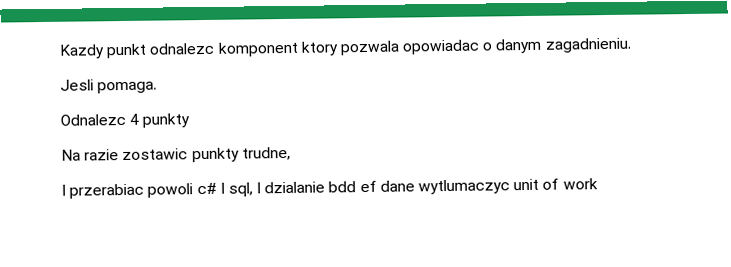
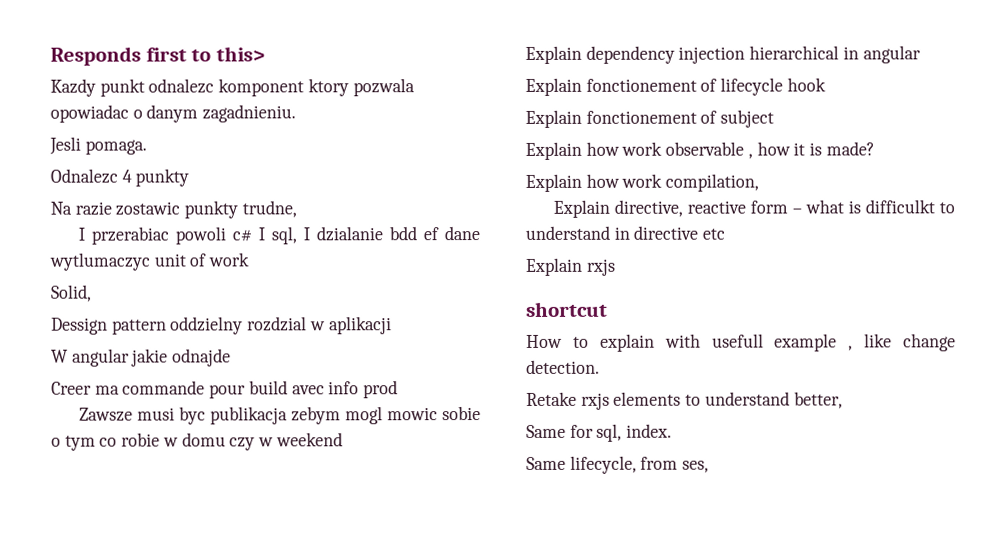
+ Responds first to this>
+ Solid,
+ Dessign pattern oddzielny rozdzial w aplikacji
+ W angular jakie odnajde
+ Creer ma commande pour build avec info prod
+ Zawsze musi byc publikacja zebym mogl mowic sobie o tym co robie w domu czy w weekend
+ Explain dependency injection hierarchical in angular
+ Explain fonctionement of lifecycle hook
+ Explain fonctionement of subject
+ Explain how work observable , how it is made?
+ Explain how work compilation,
+ Explain directive, reactive form – what is difficulkt to understand in directive etc
+ Explain rxjs
+ shortcut
+ How to explain with usefull example , like change detection.
+ Retake rxjs elements to understand better,
+ Same for sql, index.
+ Same lifecycle, from ses,

